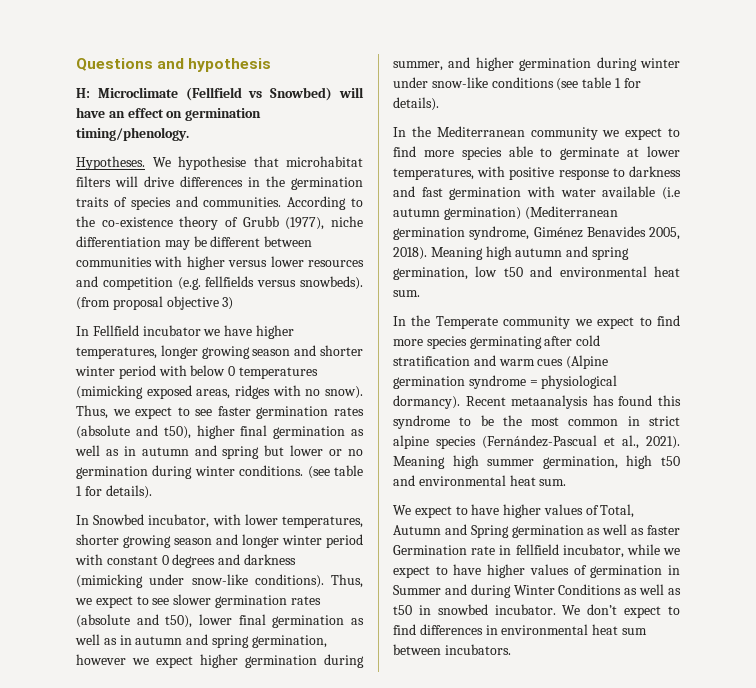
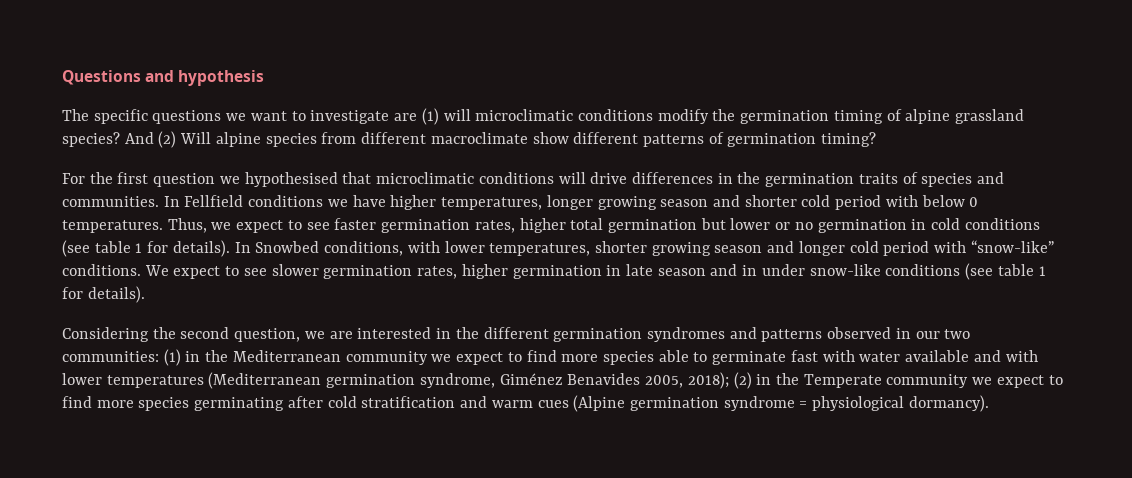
- H: Microclimate (Fellfield vs Snowbed) will have an effect on germination timing/phenology.
- Hypotheses. We hypothesise that microhabitat filters will drive differences in the germination traits of species and communities. According to the co-existence theory of Grubb (1977), niche differentiation may be different between communities with higher versus lower resources and competition (e.g. fellfields versus snowbeds). (from proposal objective 3)
- In Fellfield incubator we have higher temperatures, longer growing season and shorter winter period with below 0 temperatures (mimicking exposed areas, ridges with no snow).
+ The specific questions we want to investigate are (1) will microclimatic conditions modify the germination timing of alpine grassland species? And (2) Will alpine species from different macroclimate show different patterns of germination timing?
+ For the first question we hypothesised that microclimatic conditions will drive differences in the germination traits of species and communities. In Fellfield conditions we have higher temperatures, longer growing season and shorter cold period with below 0 temperatures.
- Thus, we expect to see faster germination rates (absolute and t50), higher final germination as well as in autumn and spring but lower or no germination during winter conditions. (see table 1 for details).
- In Snowbed incubator, with lower temperatures, shorter growing season and longer winter period with constant 0 degrees and darkness (mimicking under snow-like conditions). Thus, we expect to see slower germination rates (absolute and t50), lower final germination as well as in autumn and spring germination, however we expect higher germination during summer, and higher germination during winter under snow-like conditions (see table 1 for details).
+ Thus, we expect to see faster germination rates, higher total germination but lower or no germination in cold conditions (see table 1 for details). In Snowbed conditions, with lower temperatures, shorter growing season and longer cold period with “snow-like” conditions. We expect to see slower germination rates, higher germination in late season and in under snow-like conditions (see table 1 for details).
- In the Mediterranean community we expect to find more species able to germinate at lower temperatures, with positive response to darkness and fast germination with water available (i.e autumn germination) (Mediterranean germination syndrome, Giménez Benavides 2005, 2018). Meaning high autumn and spring germination, low t50 and environmental heat sum.
- In the Temperate community we expect to find more species germinating after cold stratification and warm cues (Alpine germination syndrome = physiological dormancy). Recent metaanalysis has found this syndrome to be the most common in strict alpine species (Fernández-Pascual et al., 2021). Meaning high summer germination, high t50 and environmental heat sum.
- We expect to have higher values of Total, Autumn and Spring germination as well as faster Germination rate in fellfield incubator, while we expect to have higher values of germination in Summer and during Winter Conditions as well as t50 in snowbed incubator. We don’t expect to find differences in environmental heat sum between incubators.
+ Considering the second question, we are interested in the different germination syndromes and patterns observed in our two communities: (1) in the Mediterranean community we expect to find more species able to germinate fast with water available and with lower temperatures (Mediterranean germination syndrome, Giménez Benavides 2005, 2018); (2) in the Temperate community we expect to find more species germinating after cold stratification and warm cues (Alpine germination syndrome = physiological dormancy).

